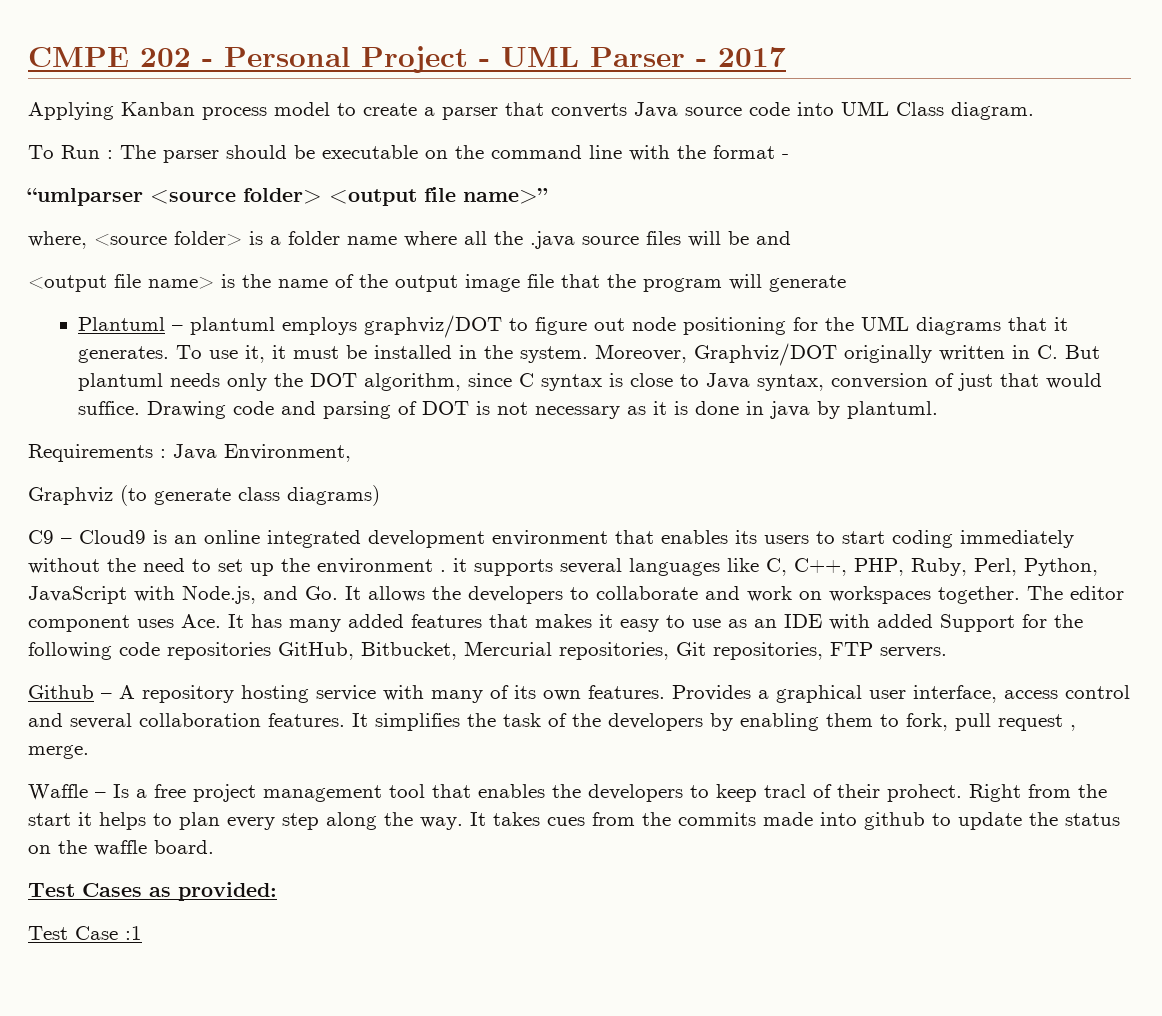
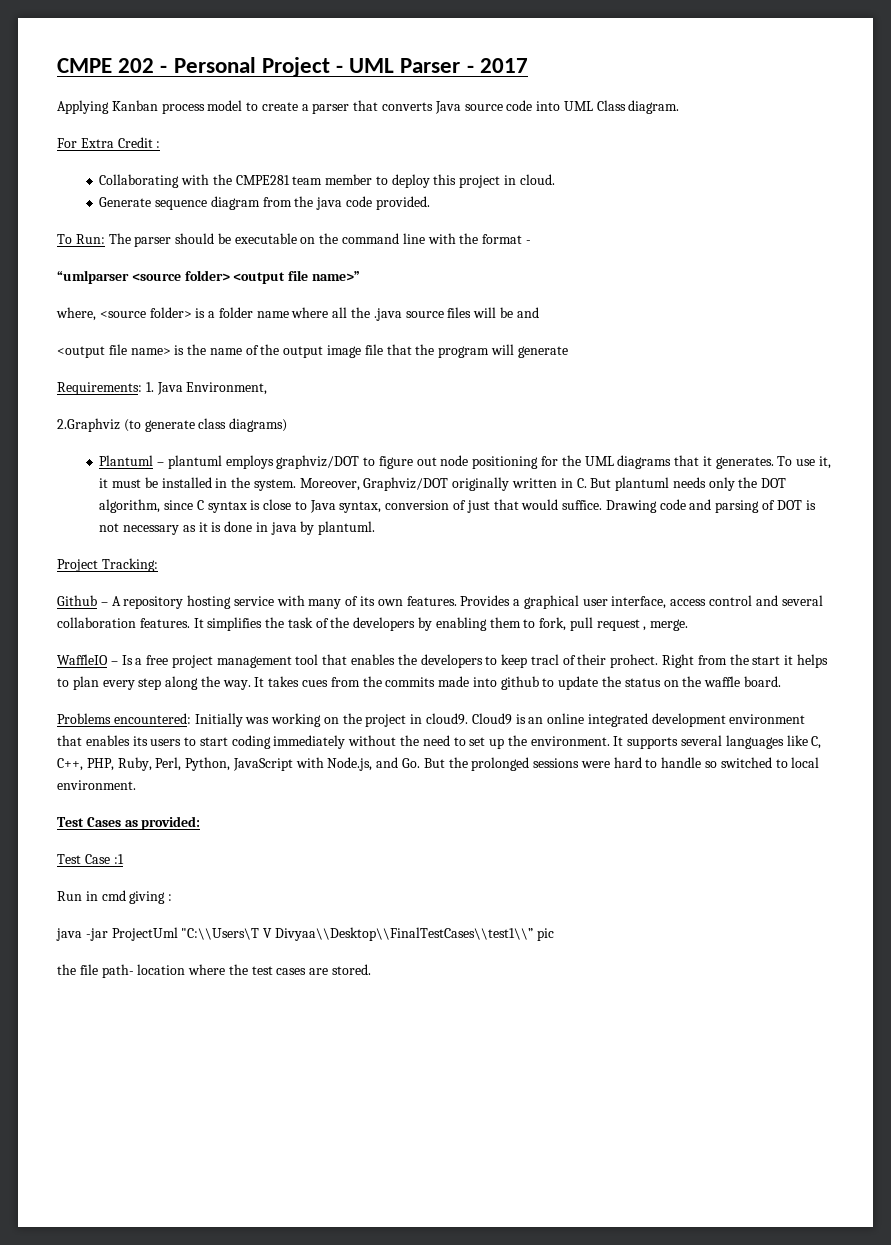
- To Run : The parser should be executable on the command line with the format -
+ For Extra Credit :
+ Collaborating with the CMPE281 team member to deploy this project in cloud.
+ Generate sequence diagram from the java code provided.
+ To Run: The parser should be executable on the command line with the format -
+ Requirements: 1. Java Environment,
+ 2.Graphviz (to generate class diagrams)
- Requirements : Java Environment,
- Graphviz (to generate class diagrams)
- C9 – Cloud9 is an online integrated development environment that enables its users to start coding immediately without the need to set up the environment . it supports several languages like C, C++, PHP, Ruby, Perl, Python, JavaScript with Node.js, and Go. It allows the developers to collaborate and work on workspaces together. The editor component uses Ace. It has many added features that makes it easy to use as an IDE with added Support for the following code repositories GitHub, Bitbucket, Mercurial repositories, Git repositories, FTP servers.
+ Project Tracking:
- Waffle – Is a free project management tool that enables the developers to keep tracl of their prohect.
+ WaffleIO – Is a free project management tool that enables the developers to keep tracl of their prohect.
+ Problems encountered: Initially was working on the project in cloud9. Cloud9 is an online integrated development environment that enables its users to start coding immediately without the need to set up the environment. It supports several languages like C, C++, PHP, Ruby, Perl, Python, JavaScript with Node.js, and Go. But the prolonged sessions were hard to handle so switched to local environment.
+ Run in cmd giving :
+ java -jar ProjectUml "C:\\Users\T V Divyaa\\Desktop\\FinalTestCases\\test1\\” pic
+ the file path- location where the test cases are stored.

